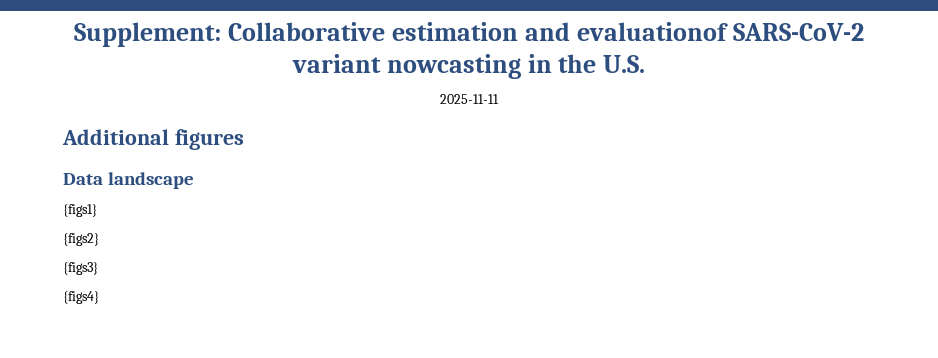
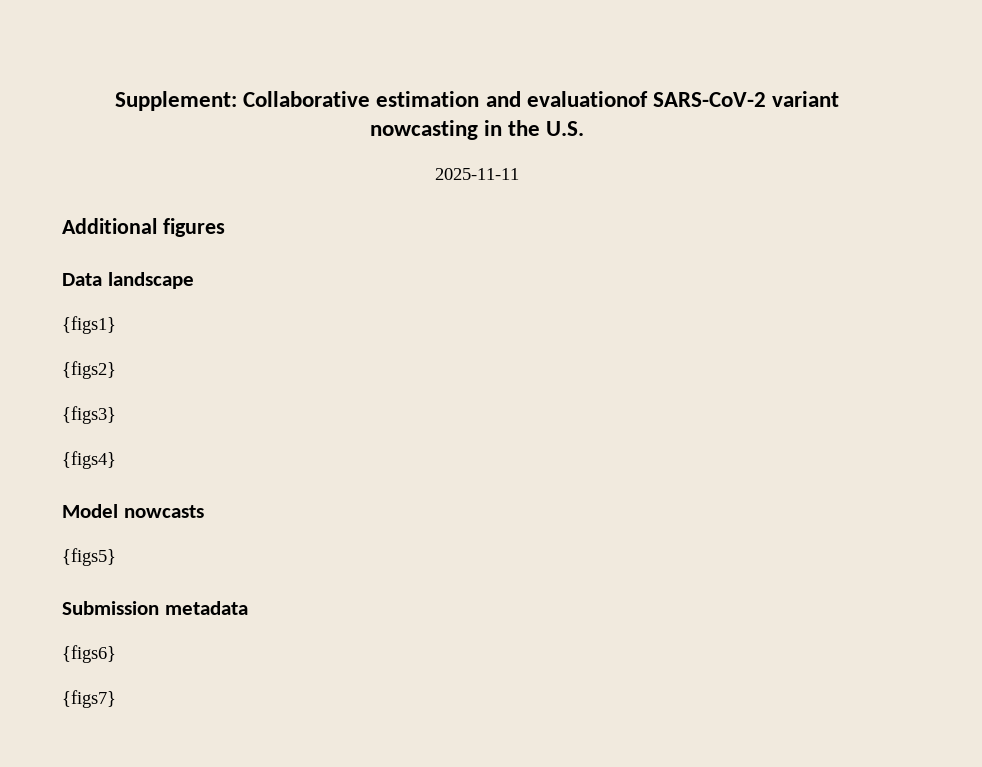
+ Model nowcasts
+ {figs5}
+ Submission metadata
+ {figs6}
+ {figs7}

